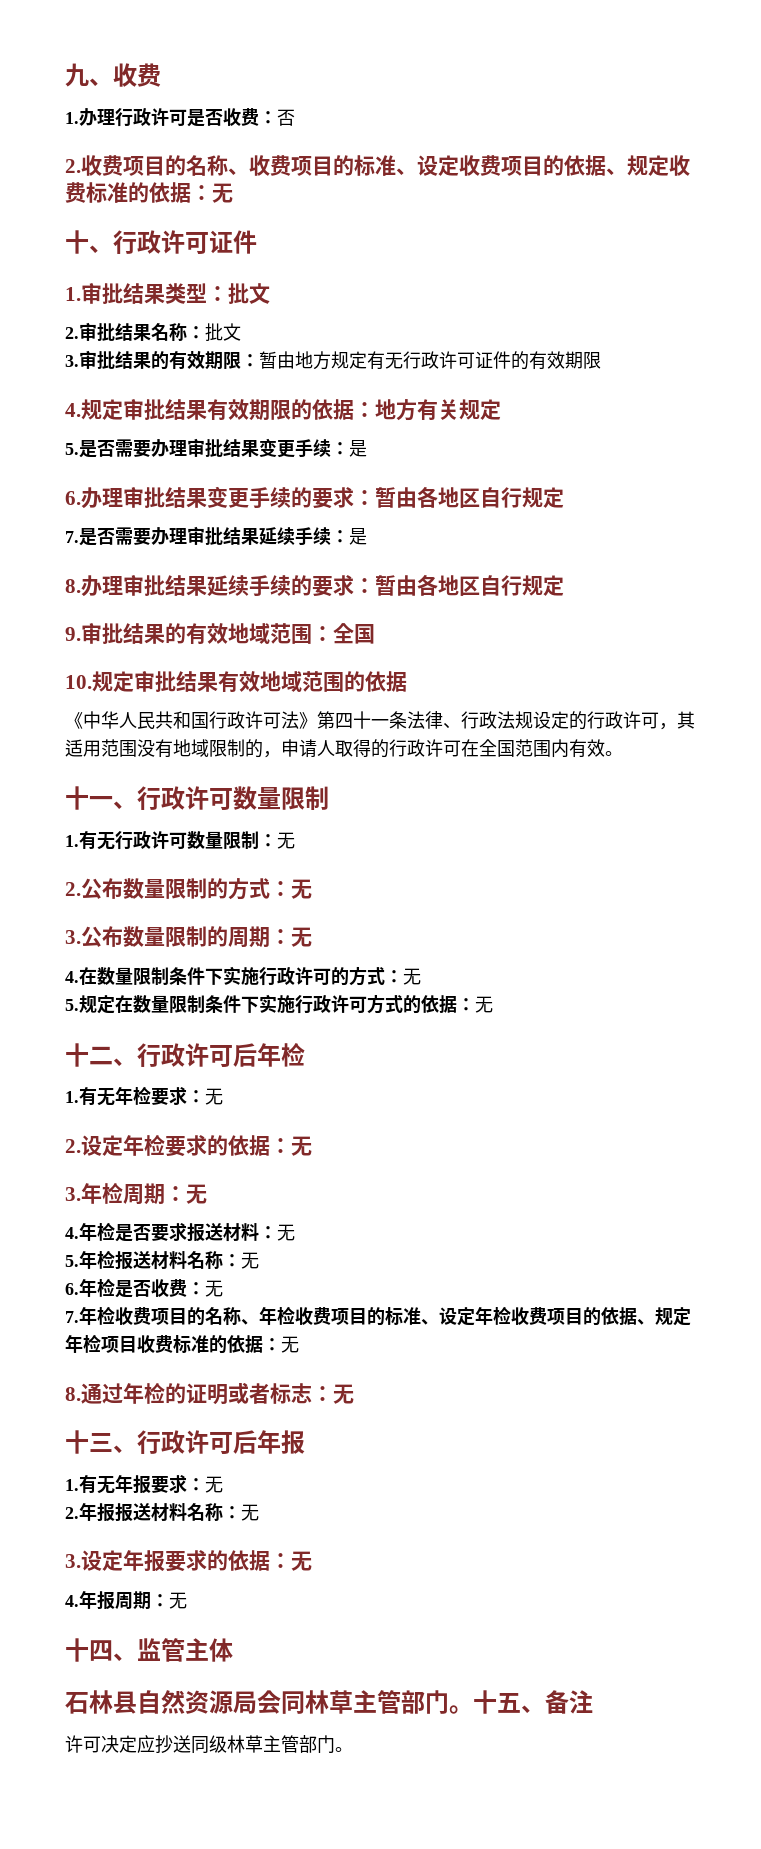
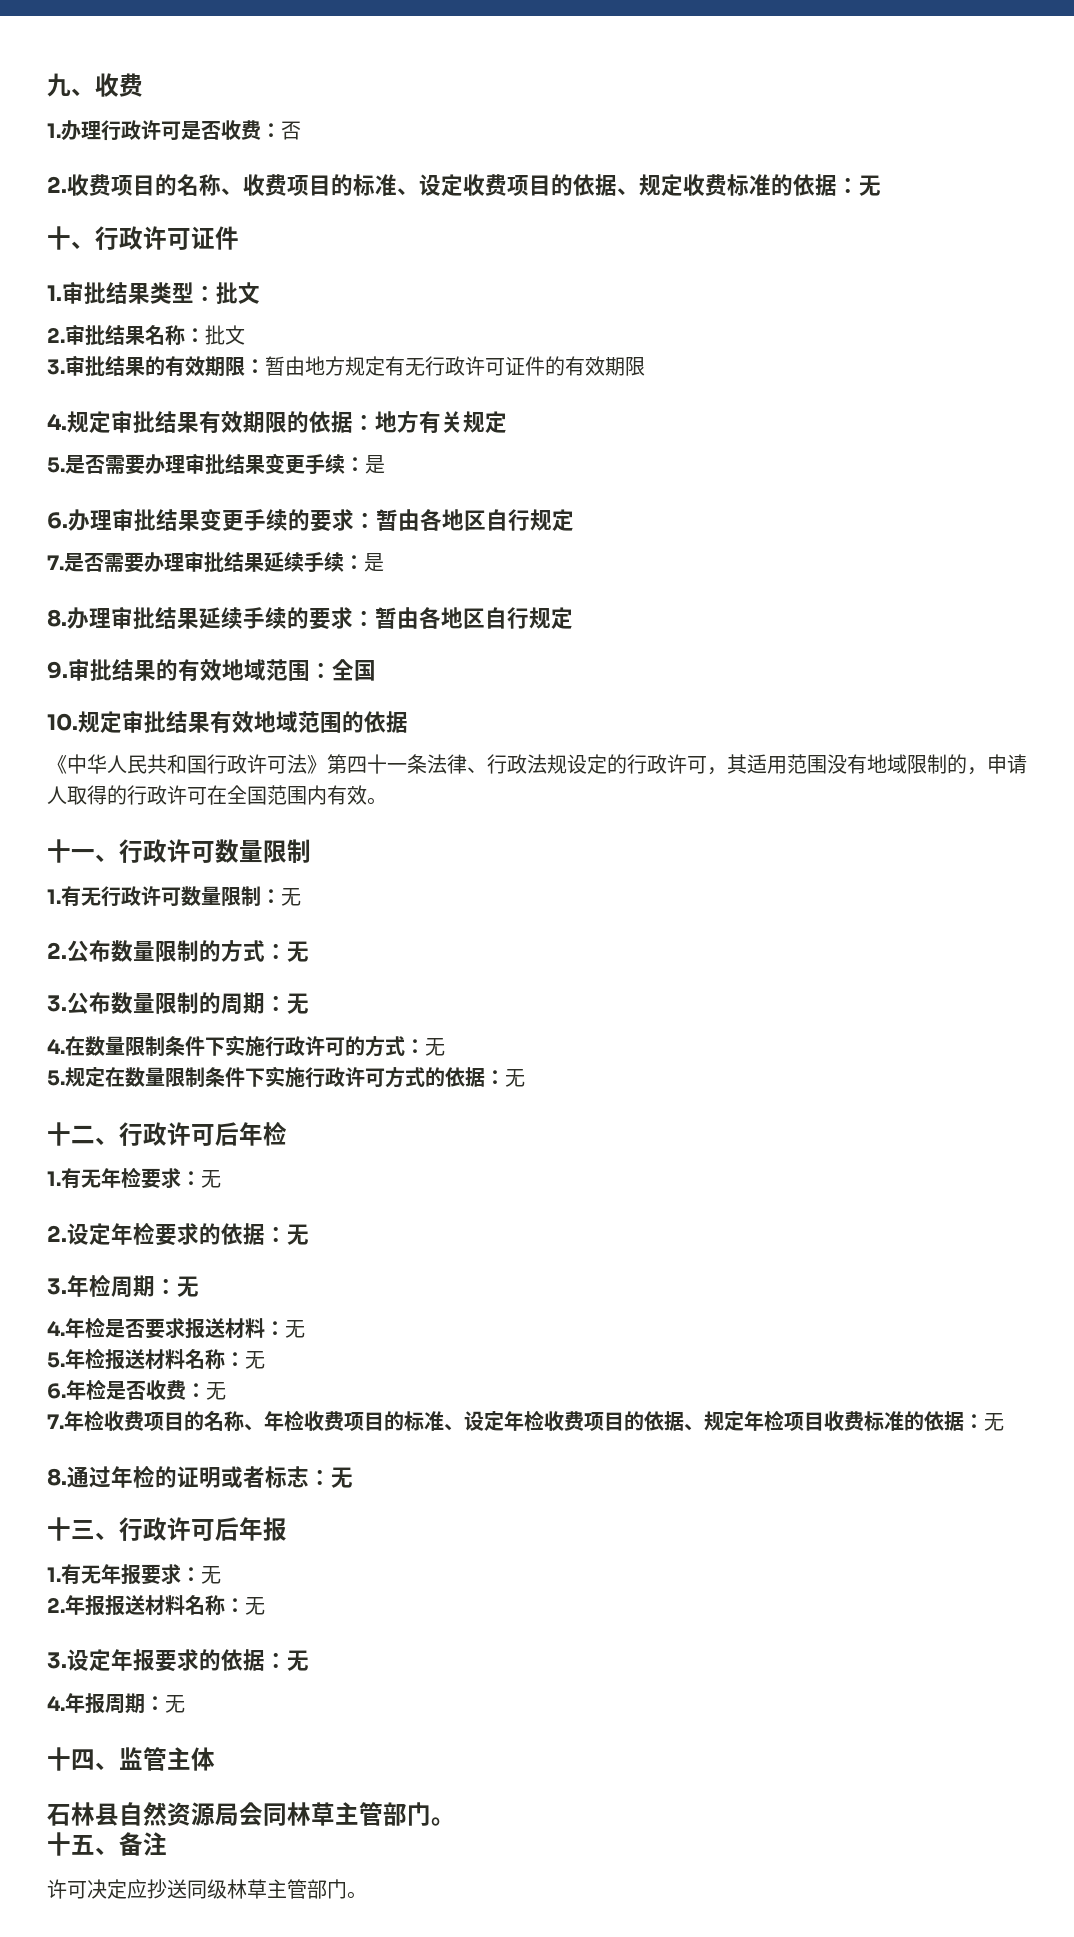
- 石林县自然资源局会同林草主管部门。十五、备注
+ 石林县自然资源局会同林草主管部门。
+ 十五、备注

